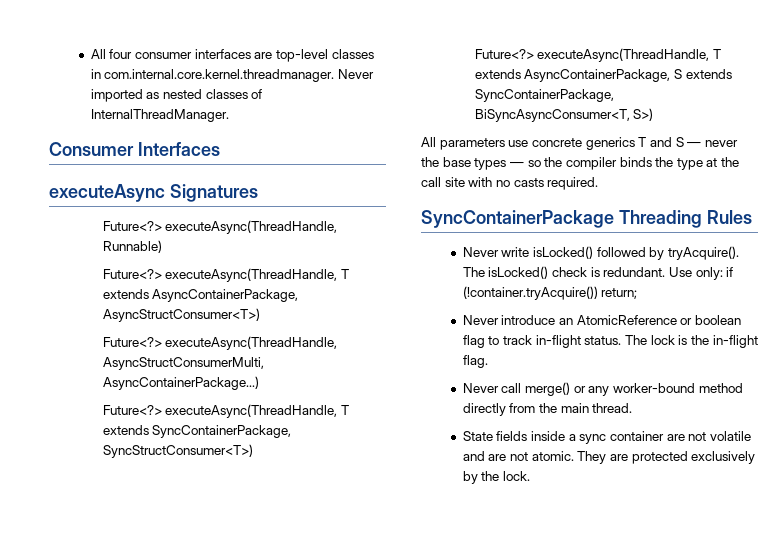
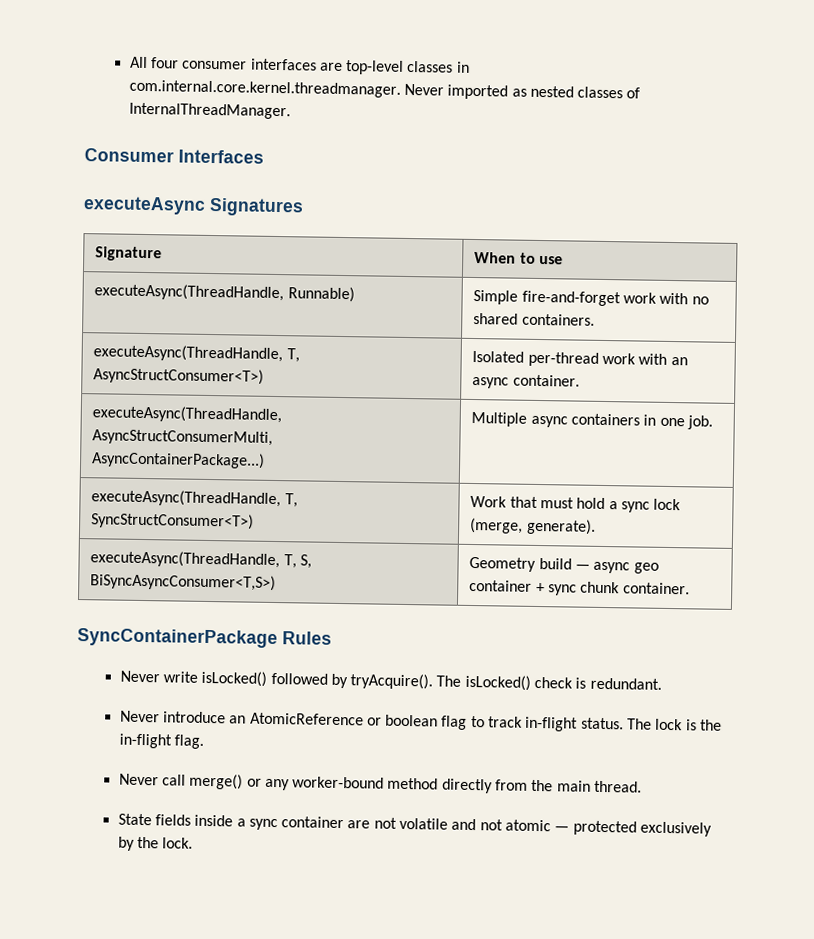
- Future<?> executeAsync(ThreadHandle, Runnable)
- Future<?> executeAsync(ThreadHandle, T extends AsyncContainerPackage, AsyncStructConsumer<T>)
- Future<?> executeAsync(ThreadHandle, AsyncStructConsumerMulti, AsyncContainerPackage...)
- Future<?> executeAsync(ThreadHandle, T extends SyncContainerPackage, SyncStructConsumer<T>)
- Future<?> executeAsync(ThreadHandle, T extends AsyncContainerPackage, S extends SyncContainerPackage, BiSyncAsyncConsumer<T, S>)
- All parameters use concrete generics T and S — never the base types — so the compiler binds the type at the call site with no casts required.
+ Signature | When to use
+ executeAsync(ThreadHandle, Runnable) | Simple fire-and-forget work with no shared containers.
+ executeAsync(ThreadHandle, T, AsyncStructConsumer<T>) | Isolated per-thread work with an async container.
+ executeAsync(ThreadHandle, AsyncStructConsumerMulti, AsyncContainerPackage...) | Multiple async containers in one job.
+ executeAsync(ThreadHandle, T, SyncStructConsumer<T>) | Work that must hold a sync lock (merge, generate).
+ executeAsync(ThreadHandle, T, S, BiSyncAsyncConsumer<T,S>) | Geometry build — async geo container + sync chunk container.
- SyncContainerPackage Threading Rules
+ SyncContainerPackage Rules
- Use only: if (!container.tryAcquire()) return;
- State fields inside a sync container are not volatile and are not atomic. They are protected exclusively by the lock.
+ State fields inside a sync container are not volatile and not atomic — protected exclusively by the lock.

